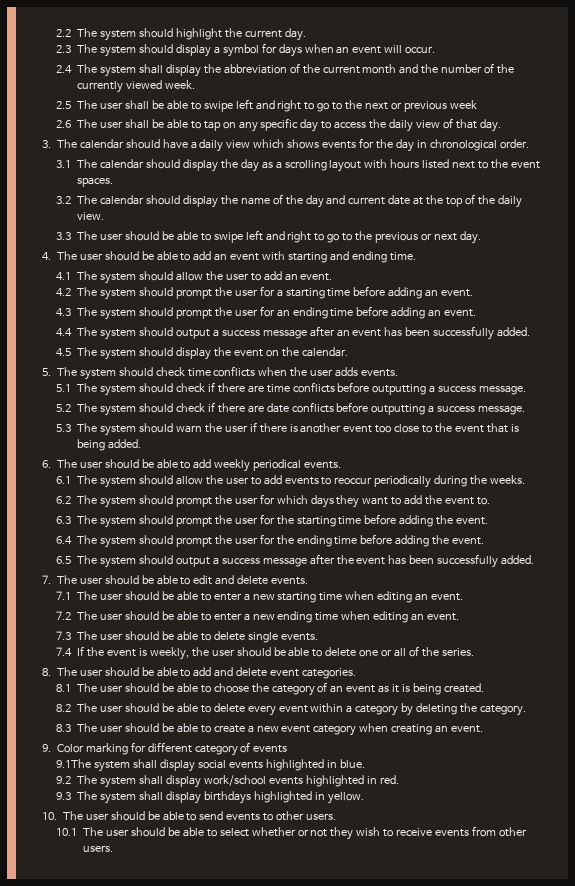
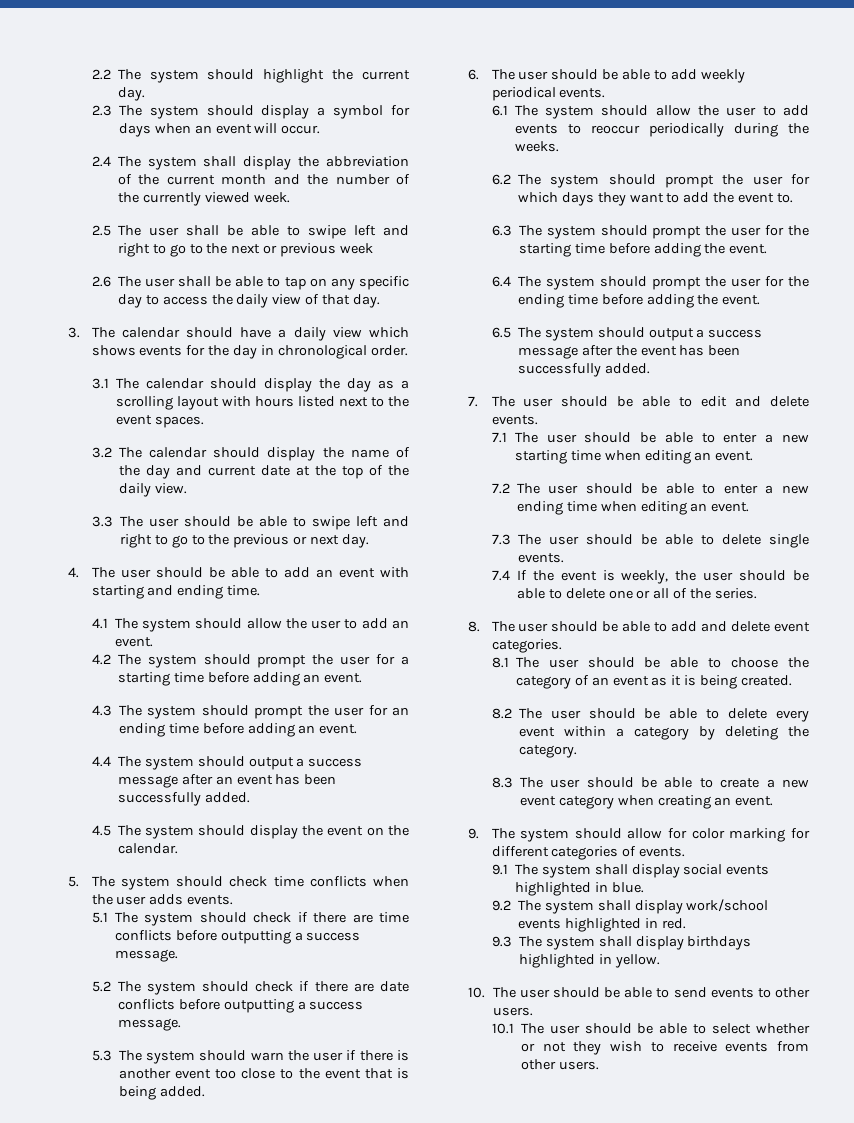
- 9. Color marking for different category of events
- 9.1The system shall display social events highlighted in blue.
+ 9. The system should allow for color marking for different categories of events.
+ 9.1 The system shall display social events highlighted in blue.

